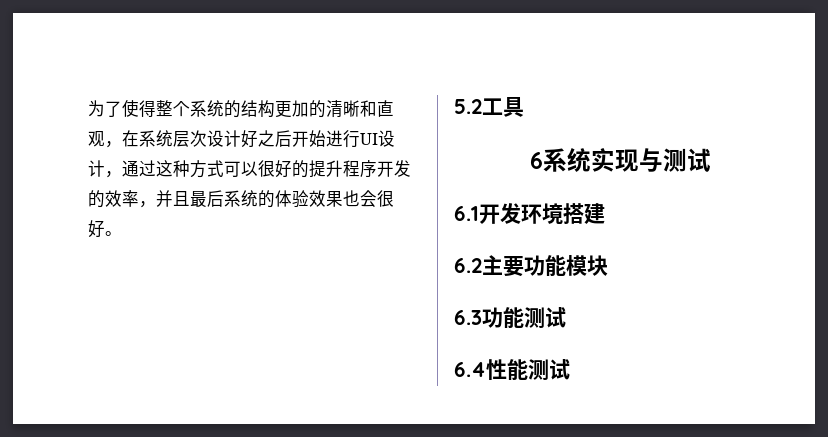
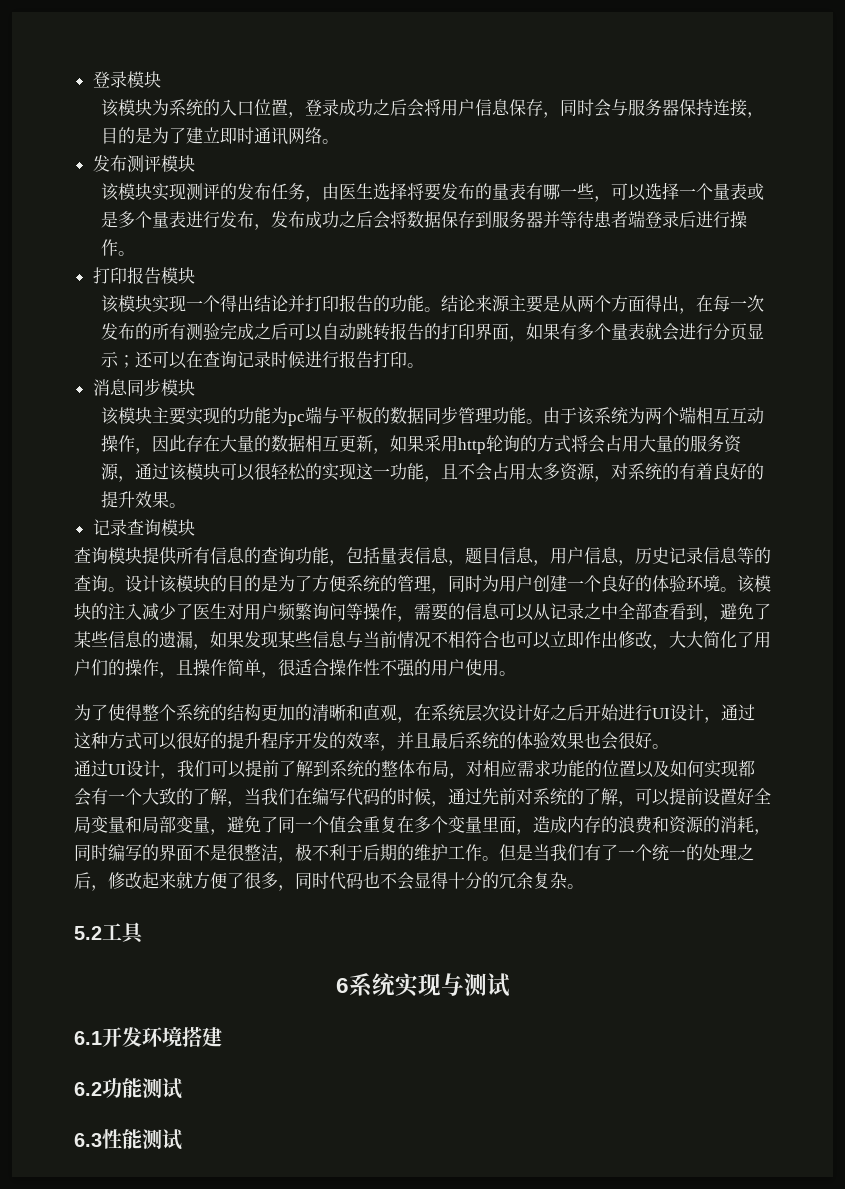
+ 登录模块
+ 该模块为系统的入口位置，登录成功之后会将用户信息保存，同时会与服务器保持连接，目的是为了建立即时通讯网络。
+ 发布测评模块
+ 该模块实现测评的发布任务，由医生选择将要发布的量表有哪一些，可以选择一个量表或是多个量表进行发布，发布成功之后会将数据保存到服务器并等待患者端登录后进行操作。
+ 打印报告模块
+ 该模块实现一个得出结论并打印报告的功能。结论来源主要是从两个方面得出，在每一次发布的所有测验完成之后可以自动跳转报告的打印界面，如果有多个量表就会进行分页显示；还可以在查询记录时候进行报告打印。
+ 消息同步模块
+ 该模块主要实现的功能为pc端与平板的数据同步管理功能。由于该系统为两个端相互互动操作，因此存在大量的数据相互更新，如果采用http轮询的方式将会占用大量的服务资源，通过该模块可以很轻松的实现这一功能，且不会占用太多资源，对系统的有着良好的提升效果。
+ 记录查询模块
+ 查询模块提供所有信息的查询功能，包括量表信息，题目信息，用户信息，历史记录信息等的查询。设计该模块的目的是为了方便系统的管理，同时为用户创建一个良好的体验环境。该模块的注入减少了医生对用户频繁询问等操作，需要的信息可以从记录之中全部查看到，避免了某些信息的遗漏，如果发现某些信息与当前情况不相符合也可以立即作出修改，大大简化了用户们的操作，且操作简单，很适合操作性不强的用户使用。
+ 通过UI设计，我们可以提前了解到系统的整体布局，对相应需求功能的位置以及如何实现都会有一个大致的了解，当我们在编写代码的时候，通过先前对系统的了解，可以提前设置好全局变量和局部变量，避免了同一个值会重复在多个变量里面，造成内存的浪费和资源的消耗，同时编写的界面不是很整洁，极不利于后期的维护工作。但是当我们有了一个统一的处理之后，修改起来就方便了很多，同时代码也不会显得十分的冗余复杂。
- 6.2主要功能模块
- 6.3功能测试
+ 6.2功能测试
- 6.4性能测试
+ 6.3性能测试

